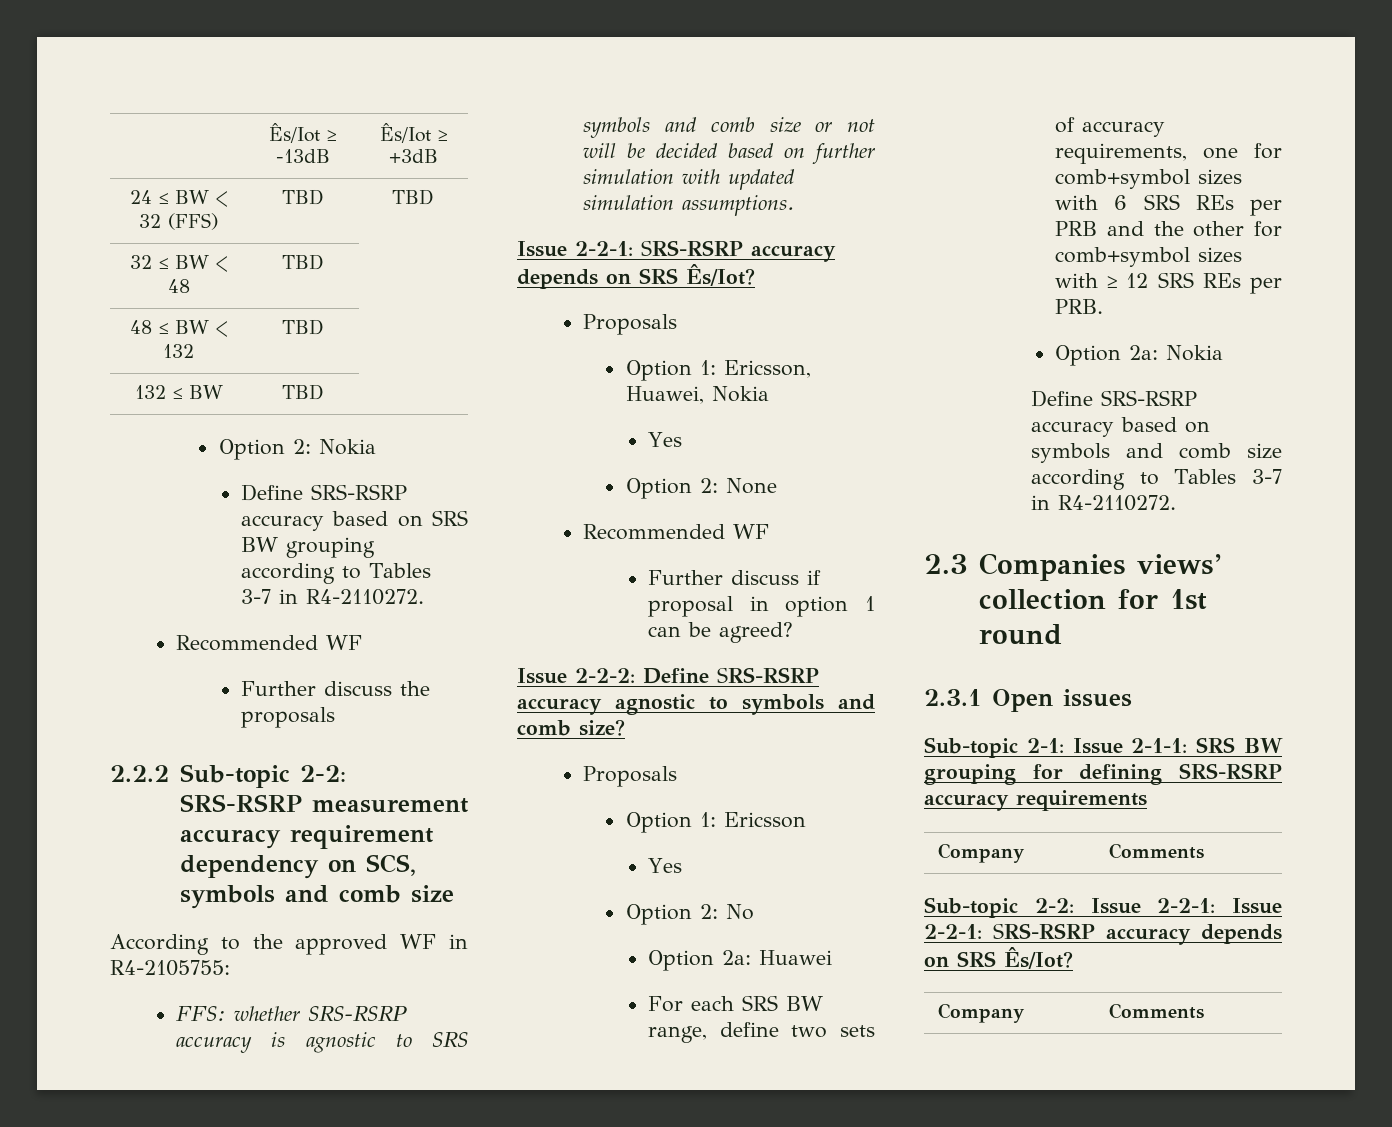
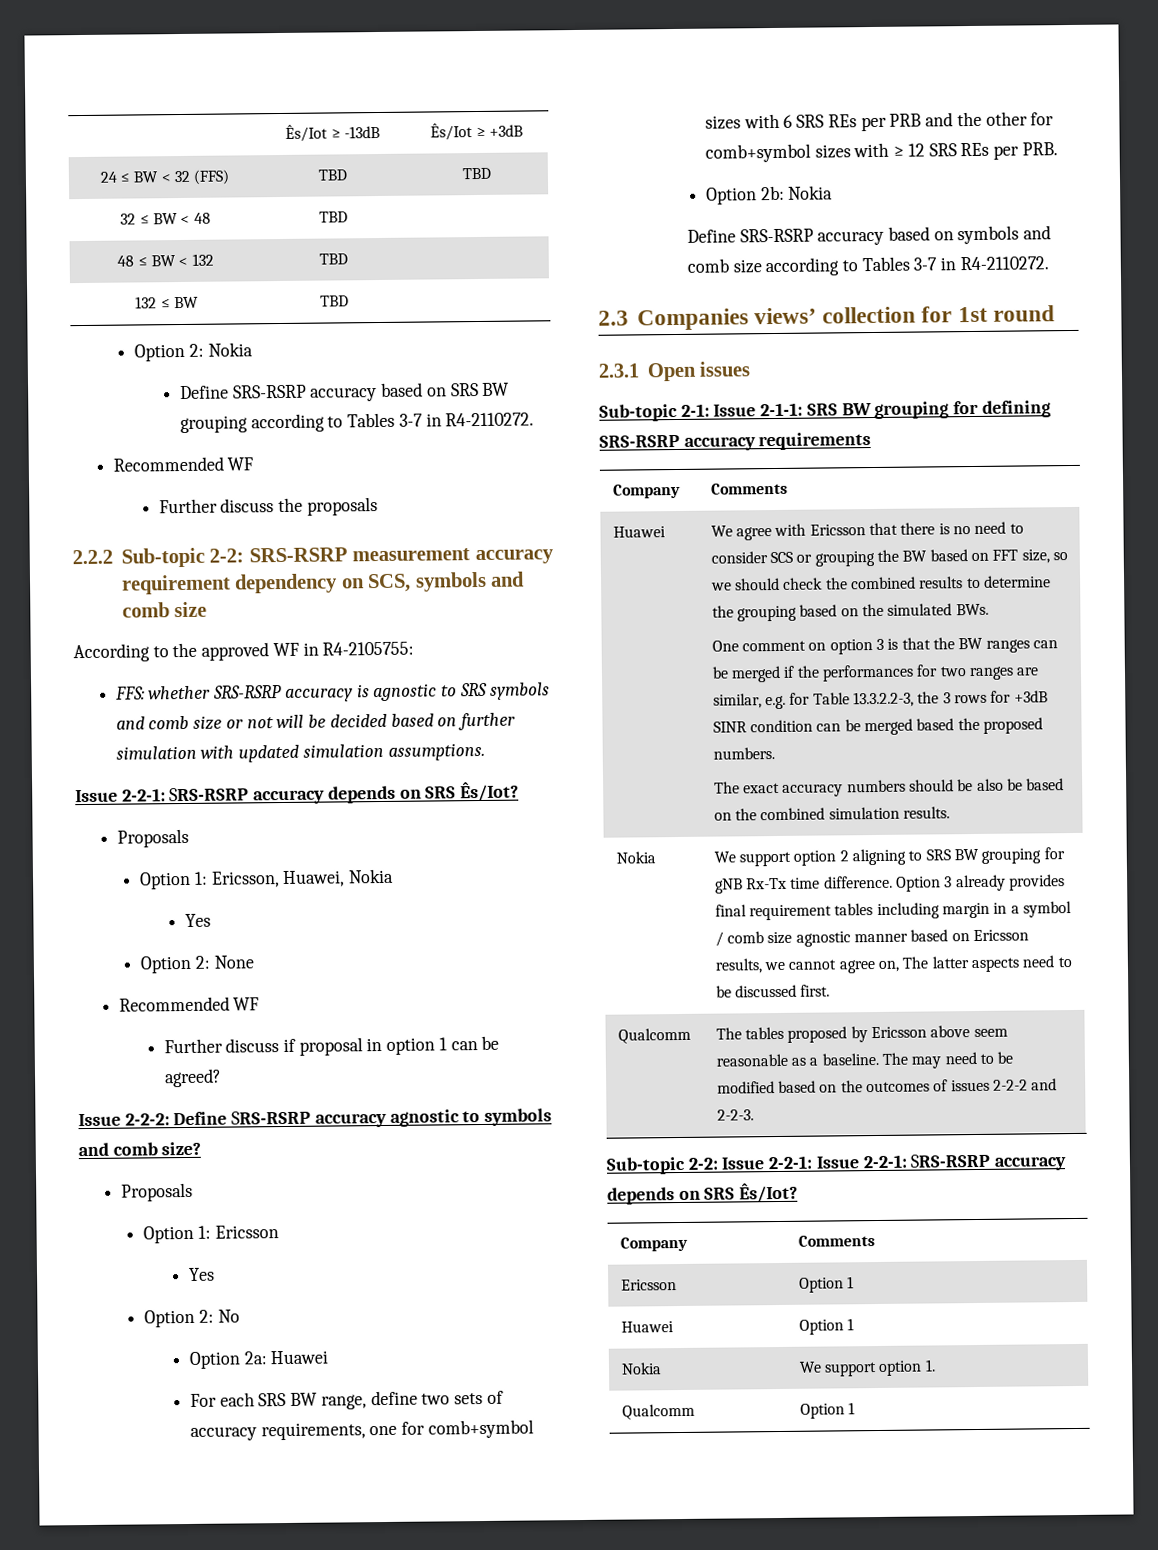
- Option 2a: Nokia
+ Option 2b: Nokia
+ Huawei | We agree with Ericsson that there is no need to consider SCS or grouping the BW based on FFT size, so we should check the combined results to determine the grouping based on the simulated BWs.
+ One comment on option 3 is that the BW ranges can be merged if the performances for two ranges are similar, e.g. for Table 13.3.2.2-3, the 3 rows for +3dB SINR condition can be merged based the proposed numbers.
+ The exact accuracy numbers should be also be based on the combined simulation results.
+ Nokia | We support option 2 aligning to SRS BW grouping for gNB Rx-Tx time difference. Option 3 already provides final requirement tables including margin in a symbol / comb size agnostic manner based on Ericsson results, we cannot agree on, The latter aspects need to be discussed first.
+ Qualcomm | The tables proposed by Ericsson above seem reasonable as a baseline. The may need to be modified based on the outcomes of issues 2-2-2 and 2-2-3.
+ Ericsson | Option 1
+ Huawei | Option 1
+ Nokia | We support option 1.
+ Qualcomm | Option 1

